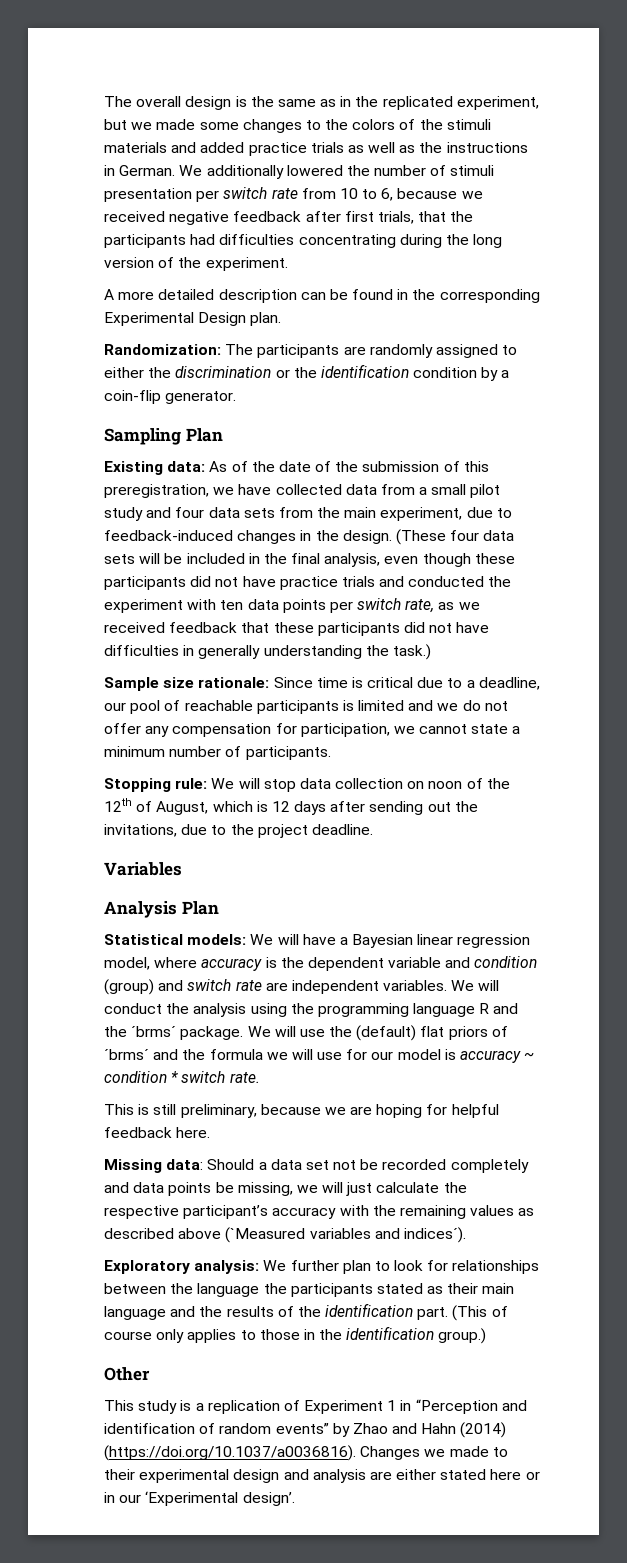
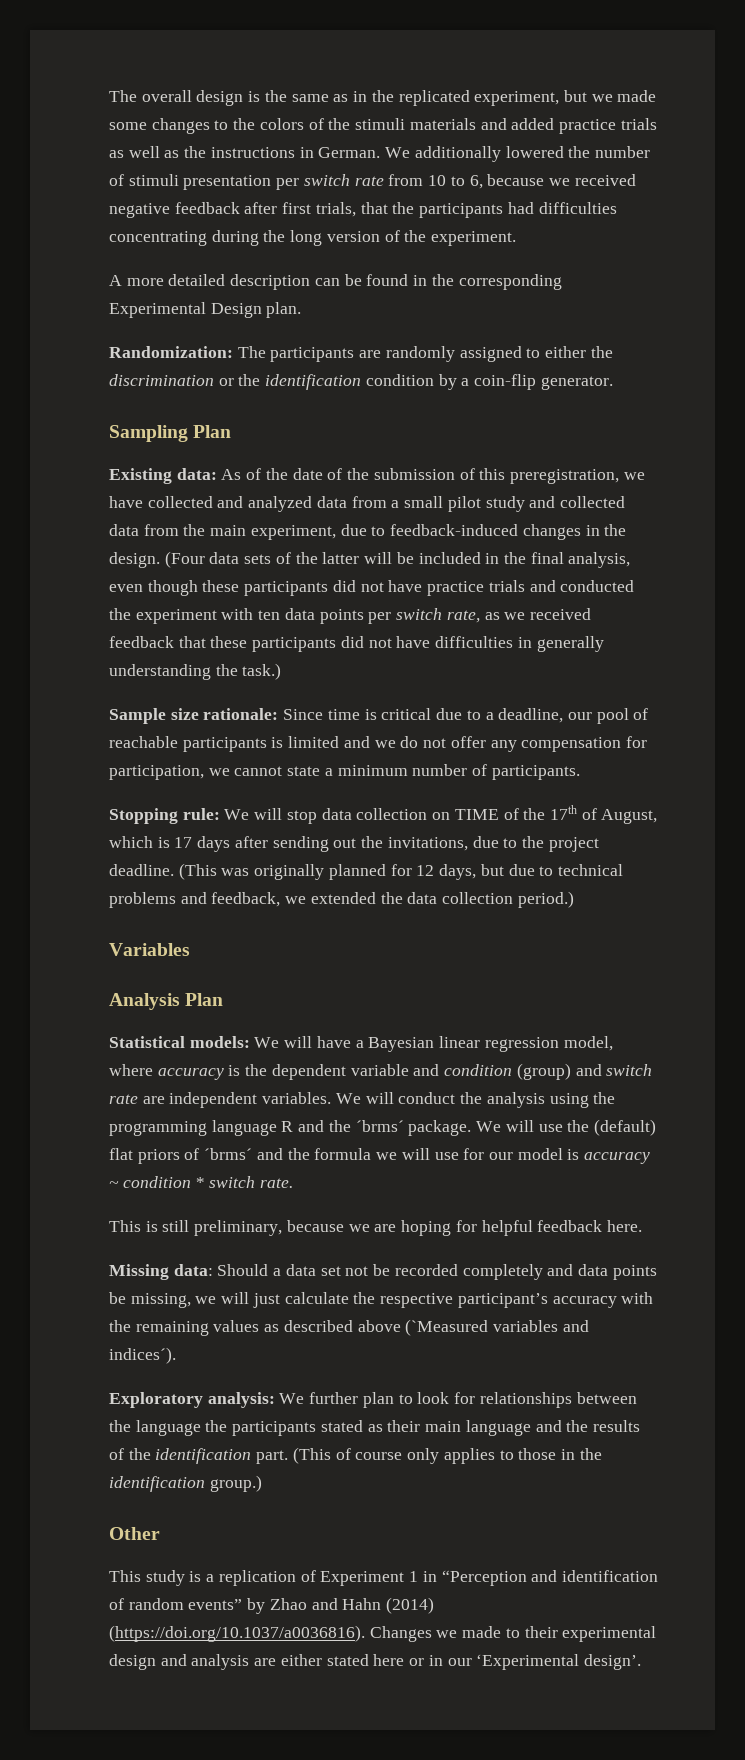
- Existing data: As of the date of the submission of this preregistration, we have collected data from a small pilot study and four data sets from the main experiment, due to feedback-induced changes in the design.
+ Existing data: As of the date of the submission of this preregistration, we have collected and analyzed data from a small pilot study and collected data from the main experiment, due to feedback-induced changes in the design.
- (These four data sets will be included in the final analysis, even though these participants did not have practice trials and conducted the experiment with ten data points per switch rate, as we received feedback that these participants did not have difficulties in generally understanding the task.)
+ (Four data sets of the latter will be included in the final analysis, even though these participants did not have practice trials and conducted the experiment with ten data points per switch rate, as we received feedback that these participants did not have difficulties in generally understanding the task.)
- Stopping rule: We will stop data collection on noon of the 12th of August, which is 12 days after sending out the invitations, due to the project deadline.
+ Stopping rule: We will stop data collection on TIME of the 17th of August, which is 17 days after sending out the invitations, due to the project deadline. (This was originally planned for 12 days, but due to technical problems and feedback, we extended the data collection period.)

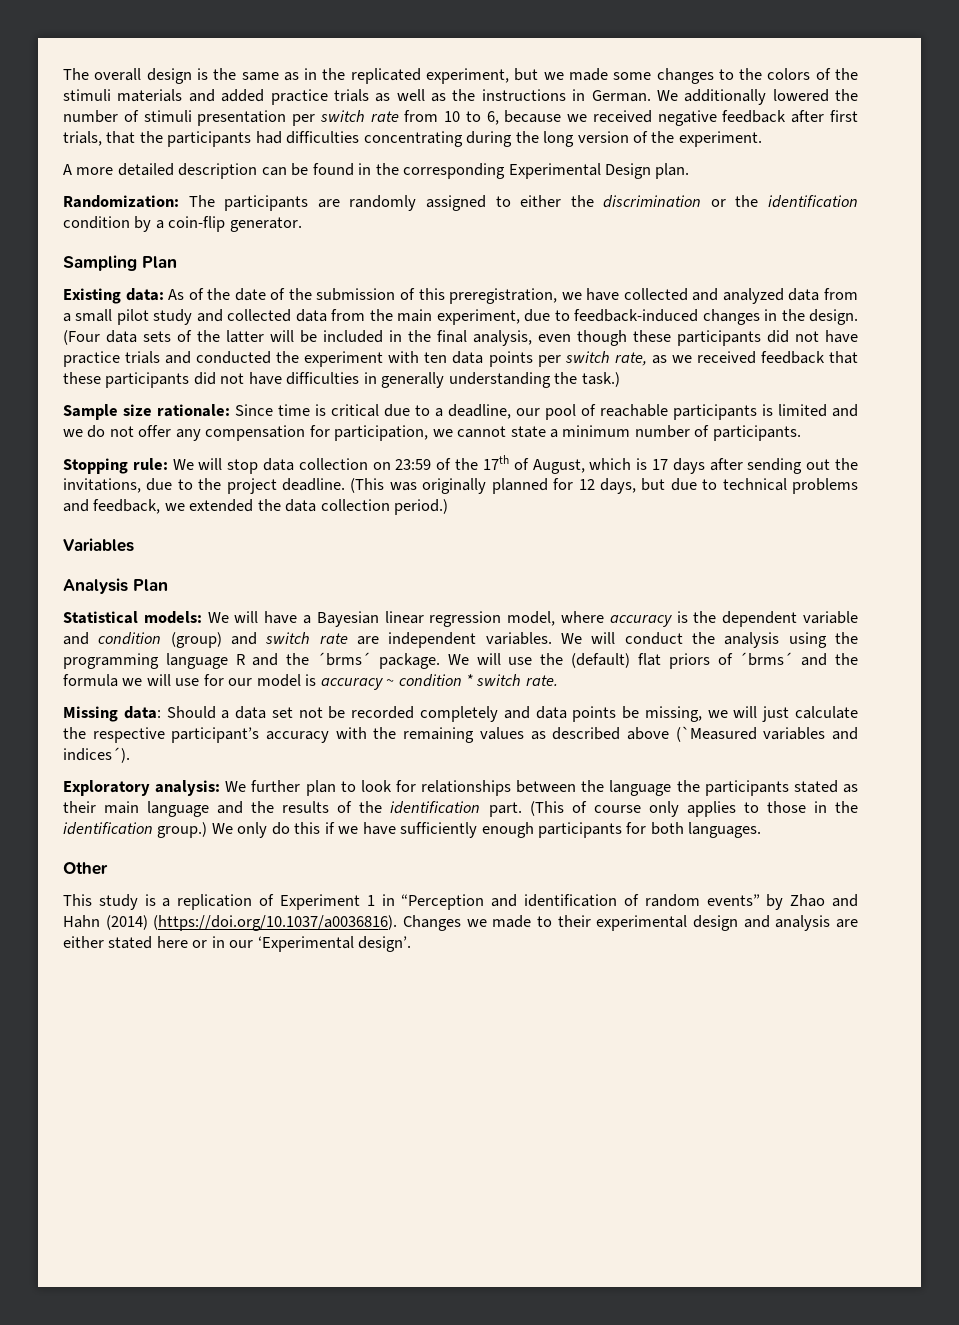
- Stopping rule: We will stop data collection on TIME of the 17th of August, which is 17 days after sending out the invitations, due to the project deadline.
+ Stopping rule: We will stop data collection on 23:59 of the 17th of August, which is 17 days after sending out the invitations, due to the project deadline.
- This is still preliminary, because we are hoping for helpful feedback here.
+ We only do this if we have sufficiently enough participants for both languages.

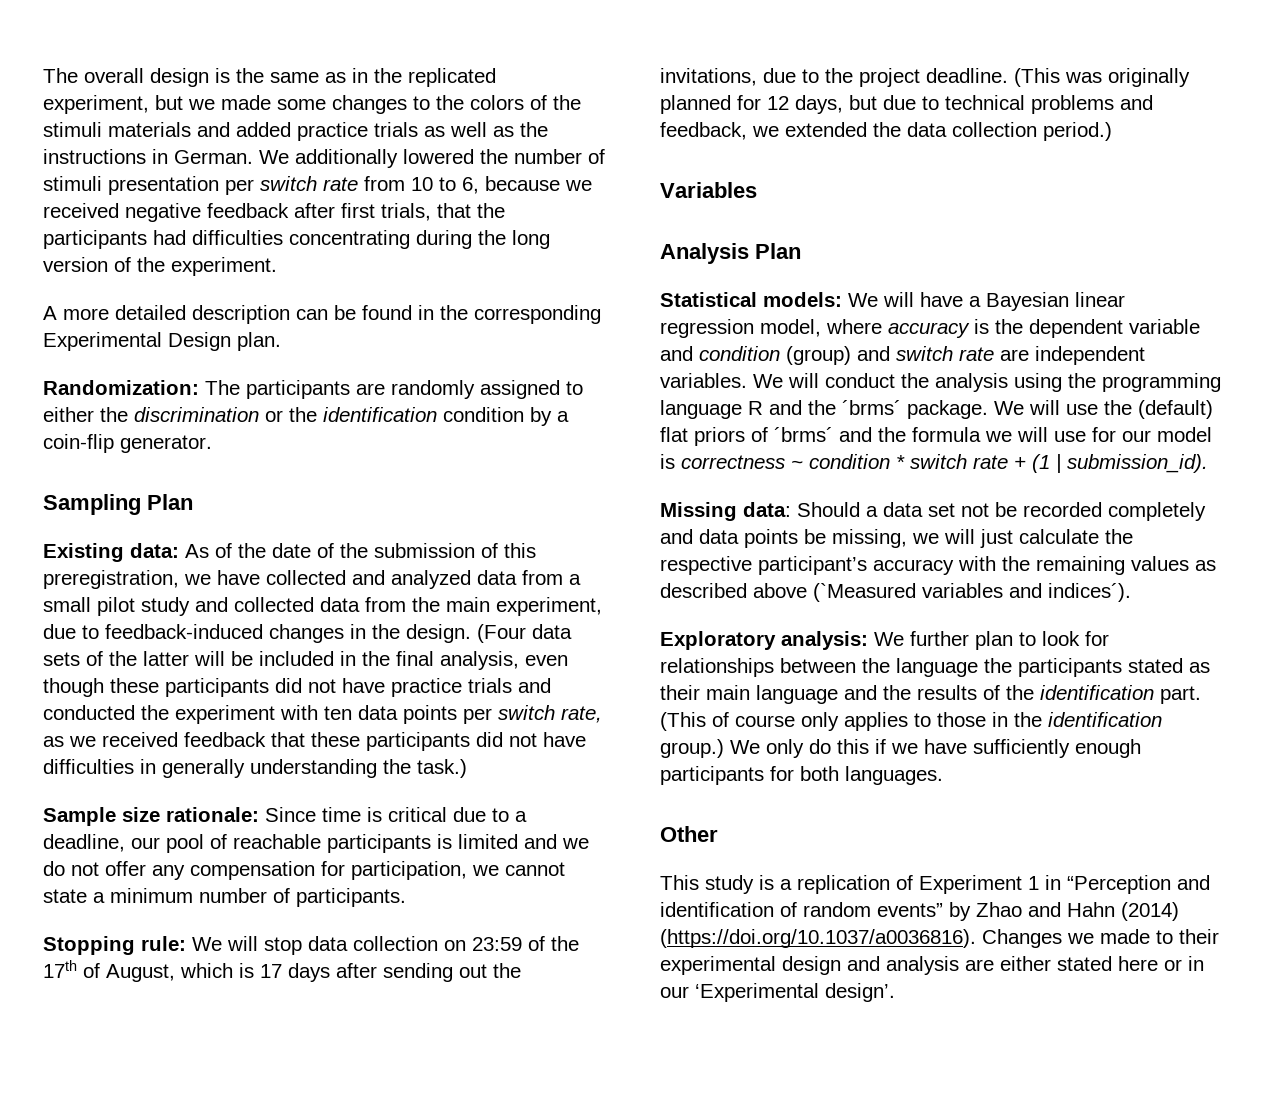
- We will use the (default) flat priors of ´brms´ and the formula we will use for our model is accuracy ~ condition * switch rate.
+ We will use the (default) flat priors of ´brms´ and the formula we will use for our model is correctness ~ condition * switch rate + (1 | submission_id).

